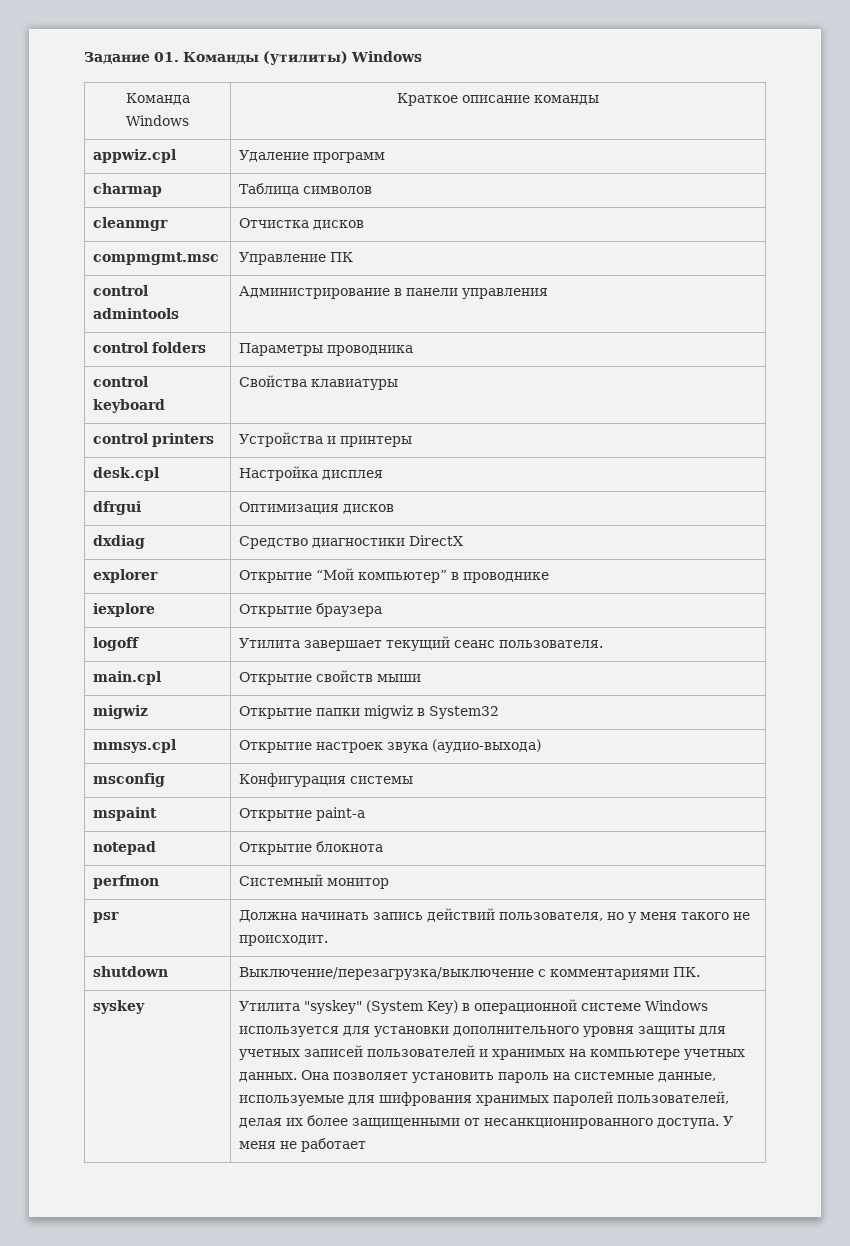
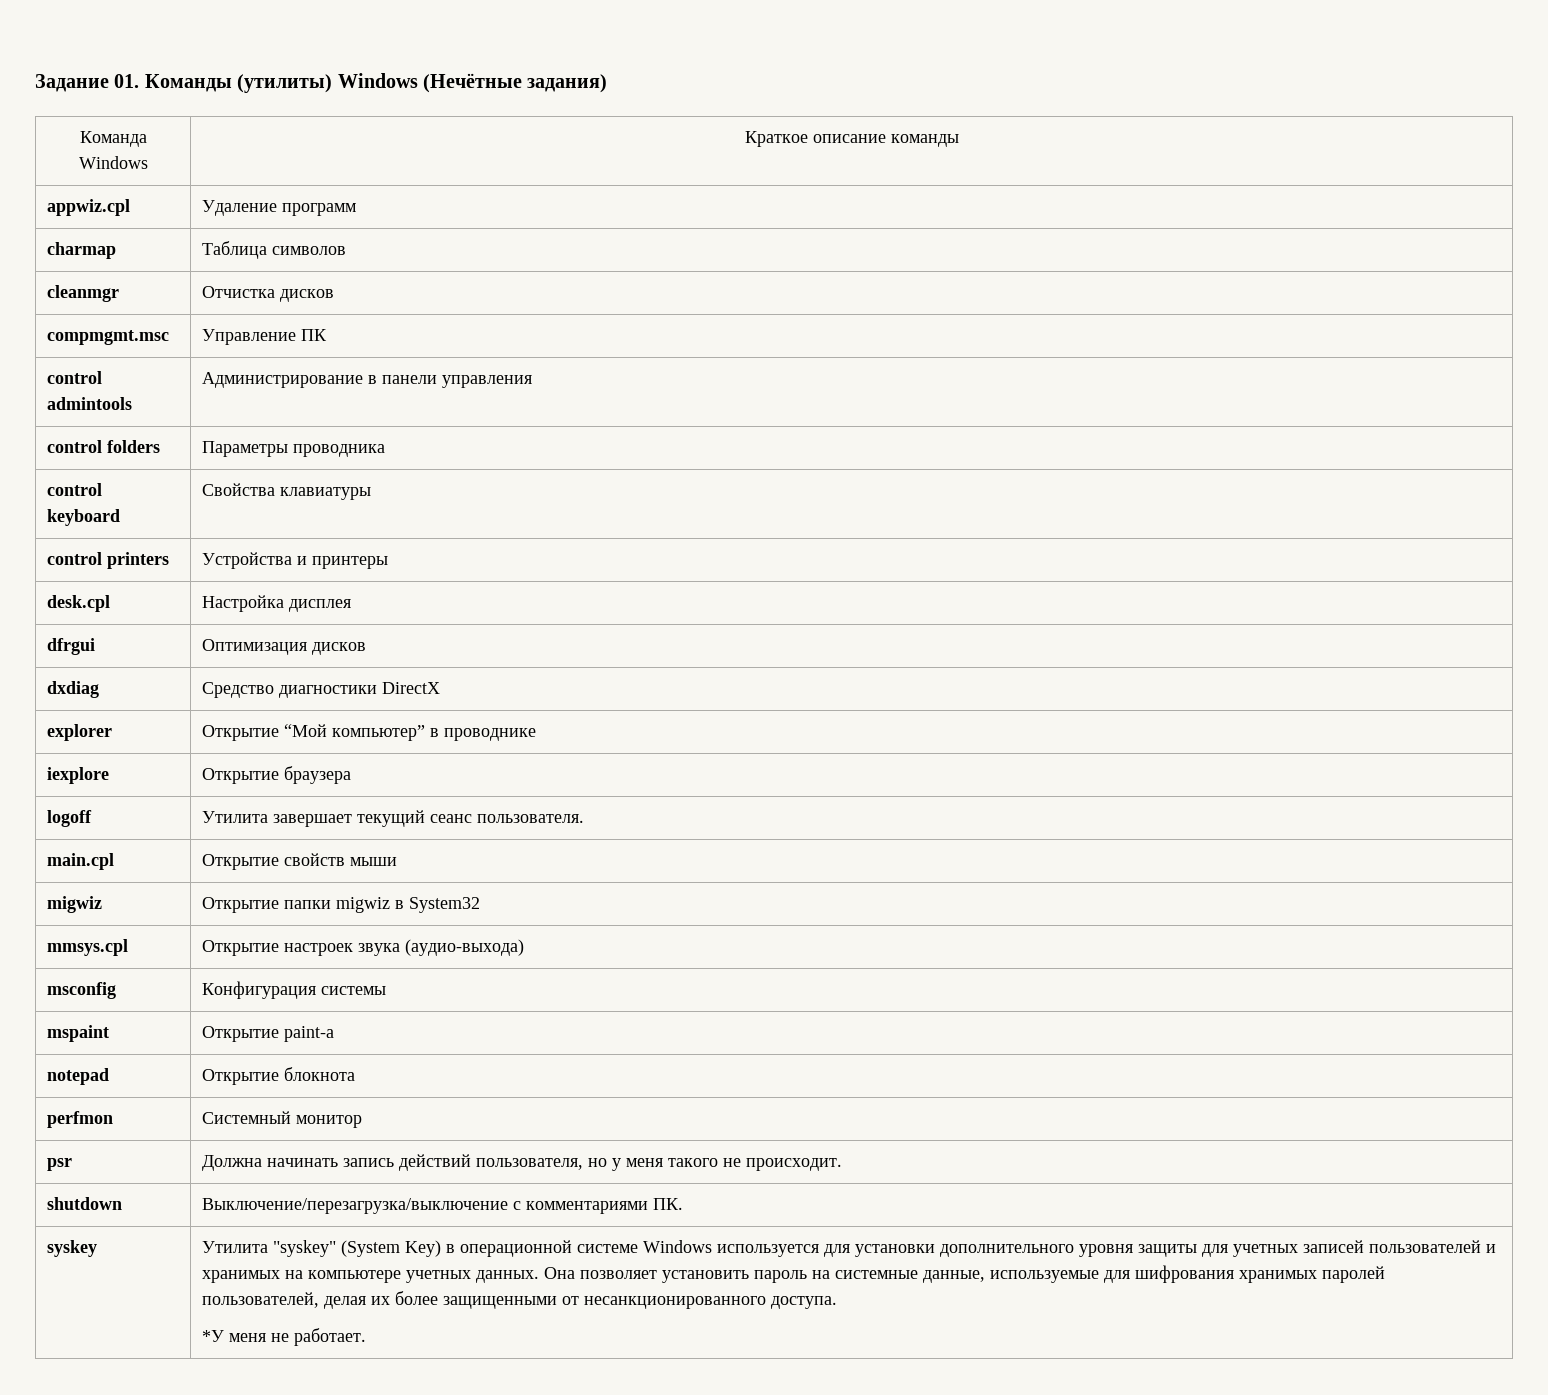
- Задание 01. Команды (утилиты) Windows
+ Задание 01. Команды (утилиты) Windows (Нечётные задания)
- Она позволяет установить пароль на системные данные, используемые для шифрования хранимых паролей пользователей, делая их более защищенными от несанкционированного доступа. У меня не работает
+ Она позволяет установить пароль на системные данные, используемые для шифрования хранимых паролей пользователей, делая их более защищенными от несанкционированного доступа.
+ *У меня не работает.

